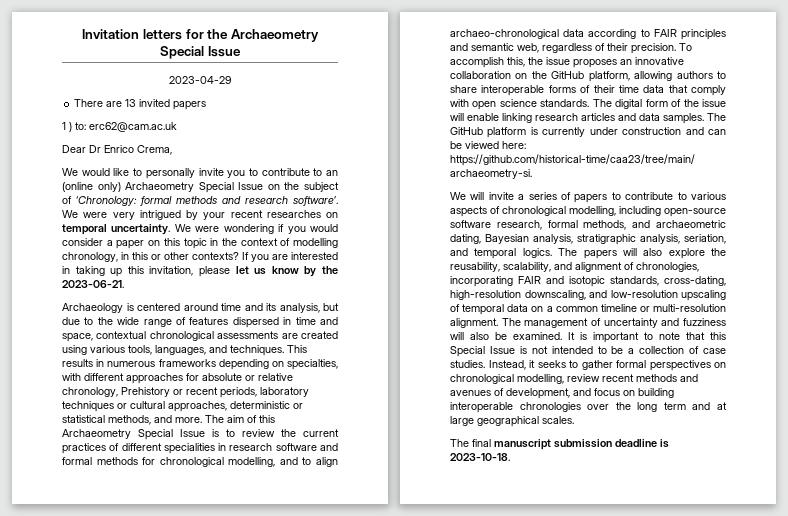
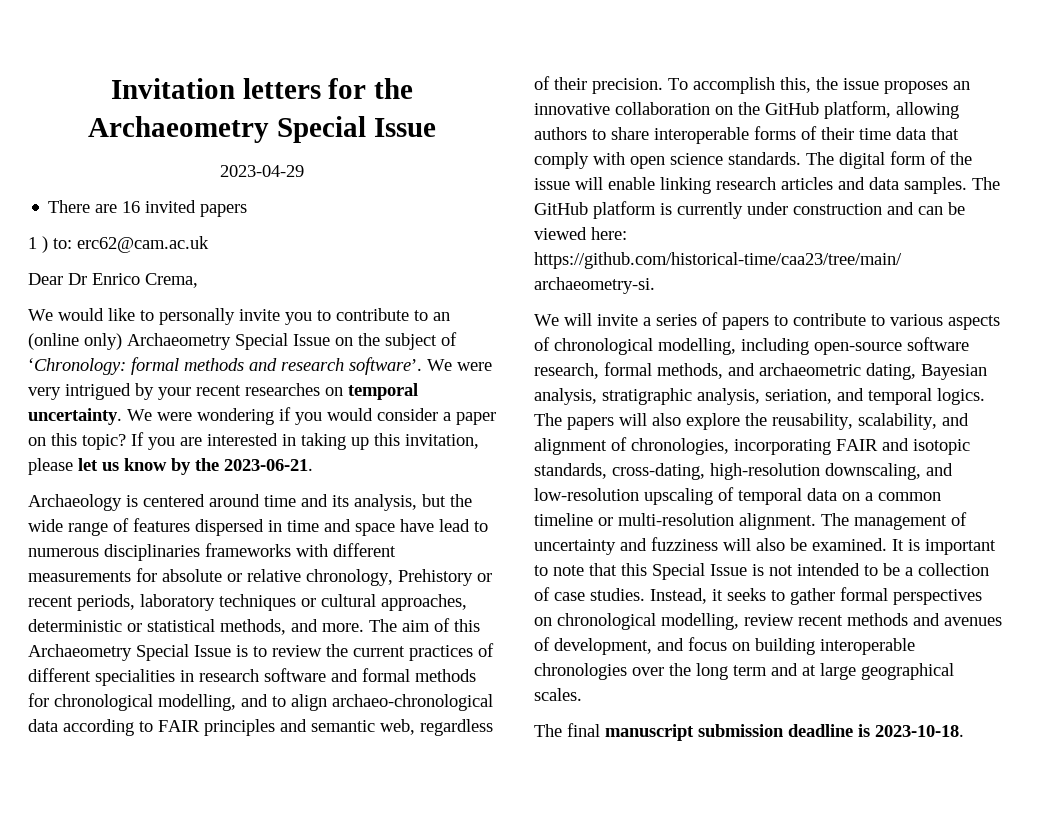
- There are 13 invited papers
+ There are 16 invited papers
- We were wondering if you would consider a paper on this topic in the context of modelling chronology, in this or other contexts?
+ We were wondering if you would consider a paper on this topic?
- Archaeology is centered around time and its analysis, but due to the wide range of features dispersed in time and space, contextual chronological assessments are created using various tools, languages, and techniques. This results in numerous frameworks depending on specialties, with different approaches for absolute or relative chronology, Prehistory or recent periods, laboratory techniques or cultural approaches, deterministic or statistical methods, and more.
+ Archaeology is centered around time and its analysis, but the wide range of features dispersed in time and space have lead to numerous disciplinaries frameworks with different measurements for absolute or relative chronology, Prehistory or recent periods, laboratory techniques or cultural approaches, deterministic or statistical methods, and more.

